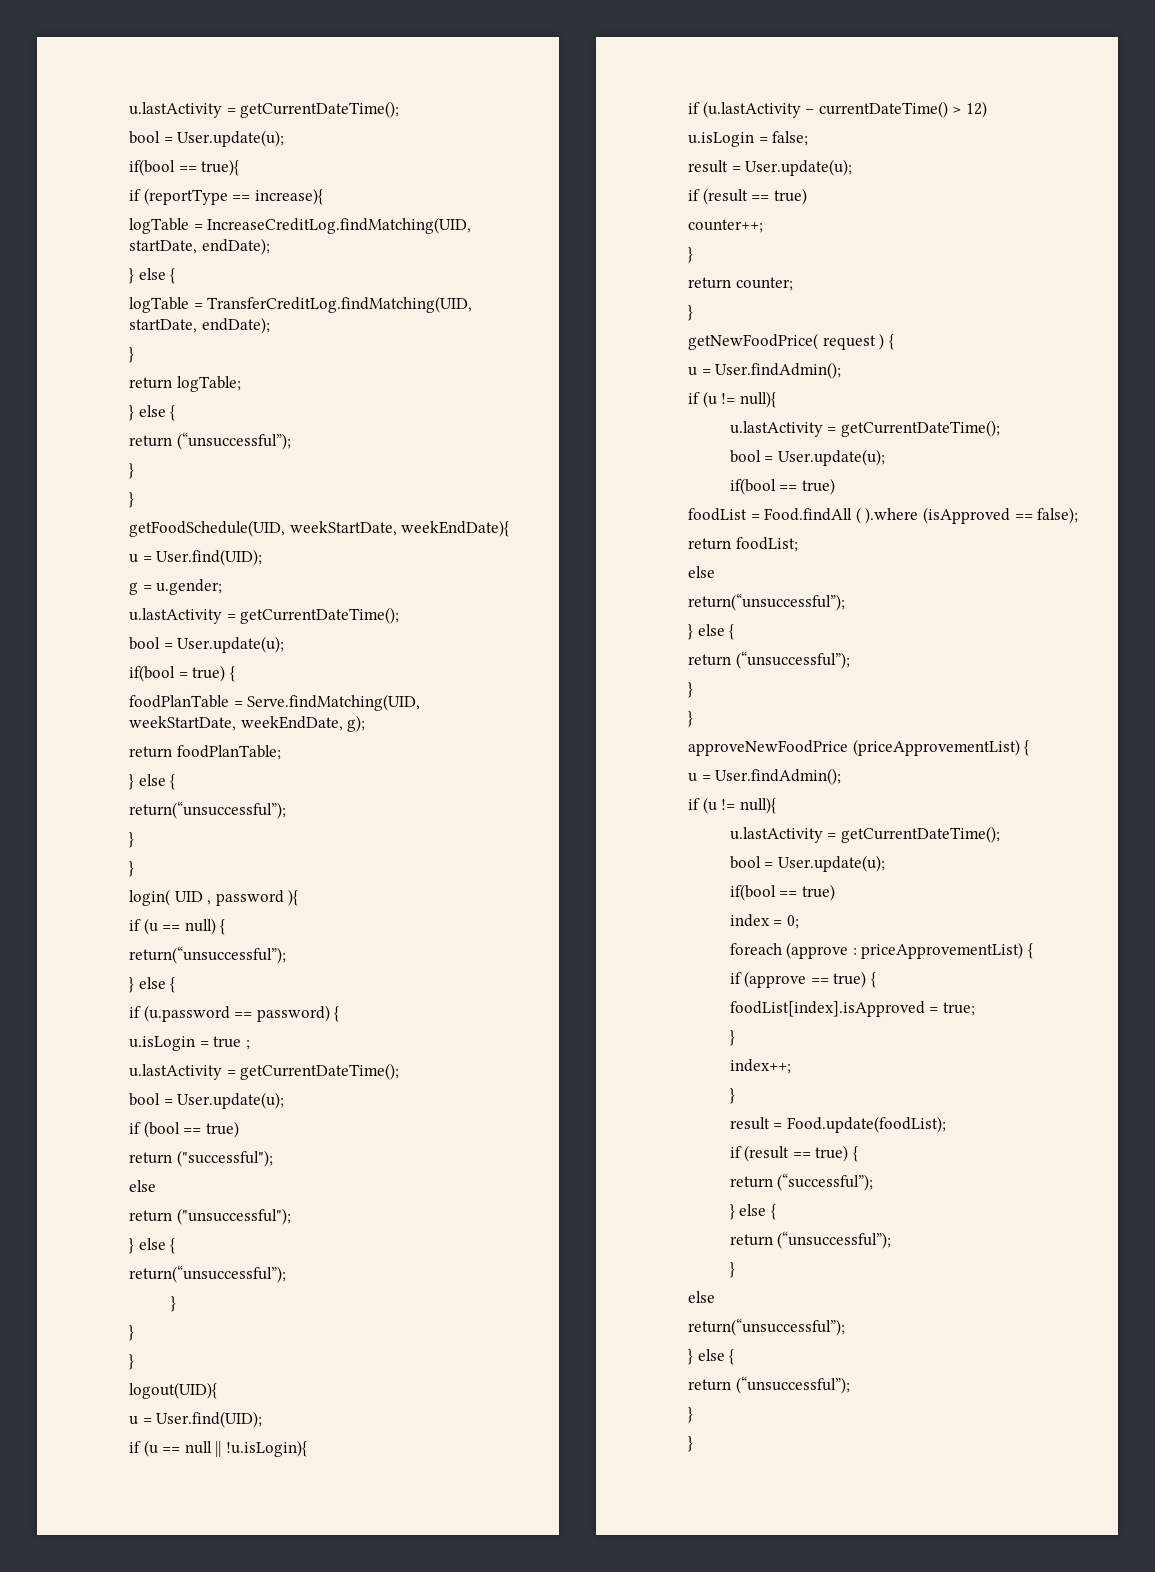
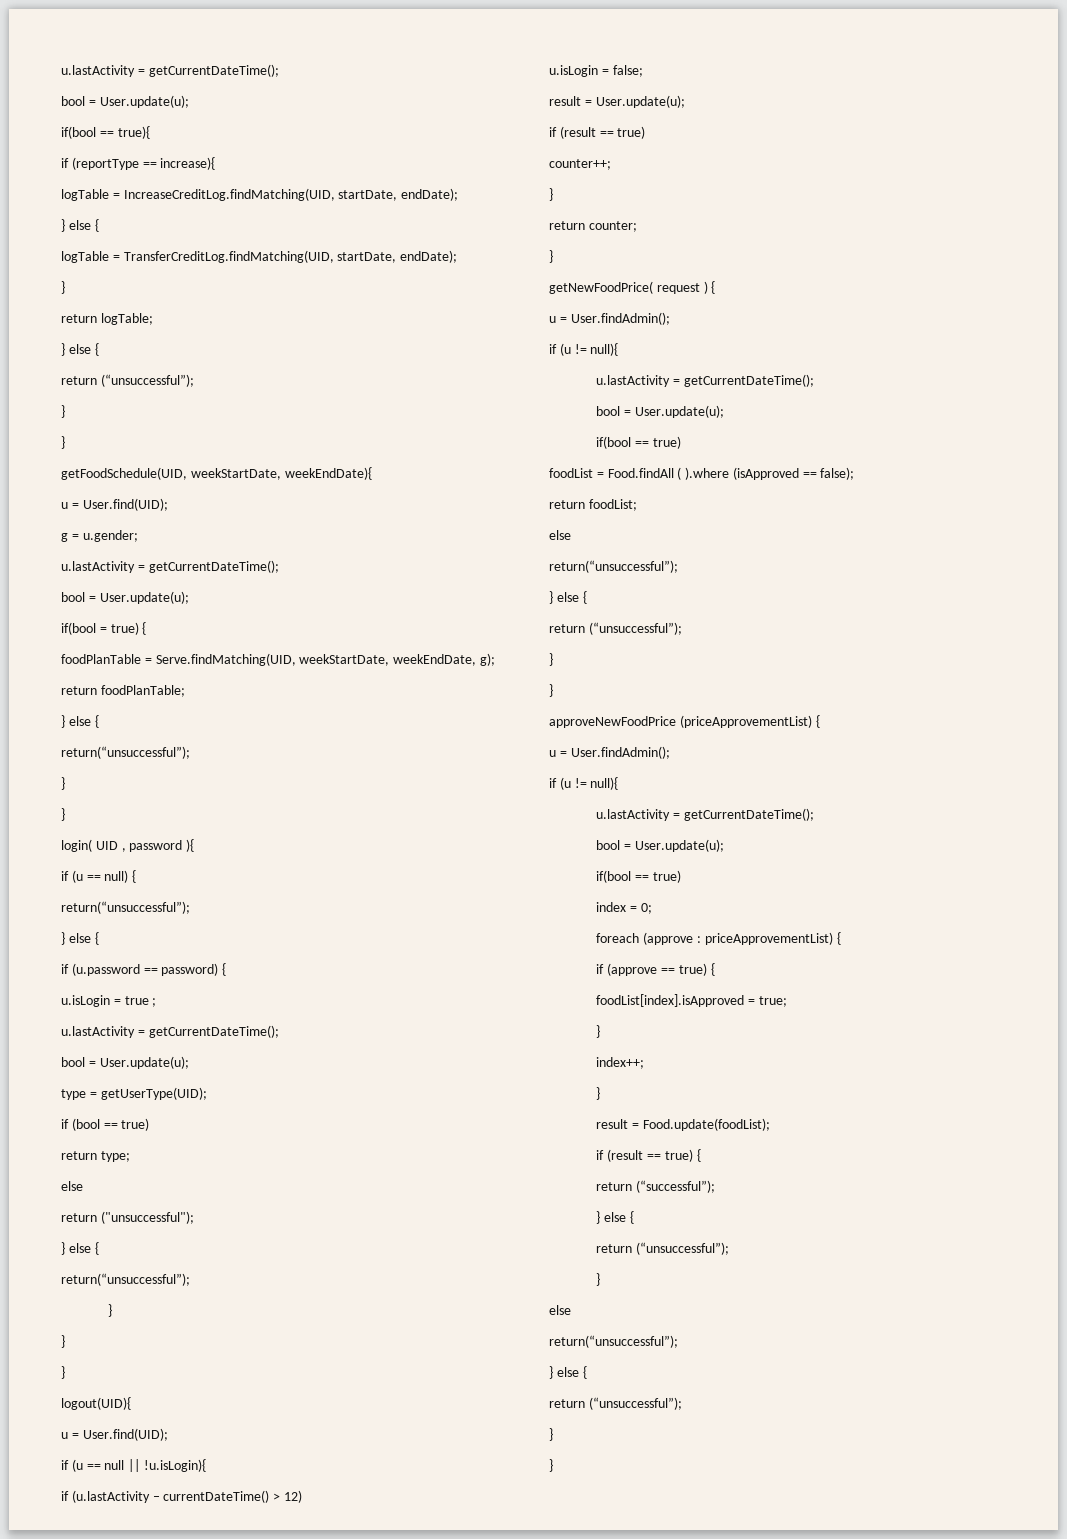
+ type = getUserType(UID);
  if (bool == true)
- return ("successful");
+ return type;

